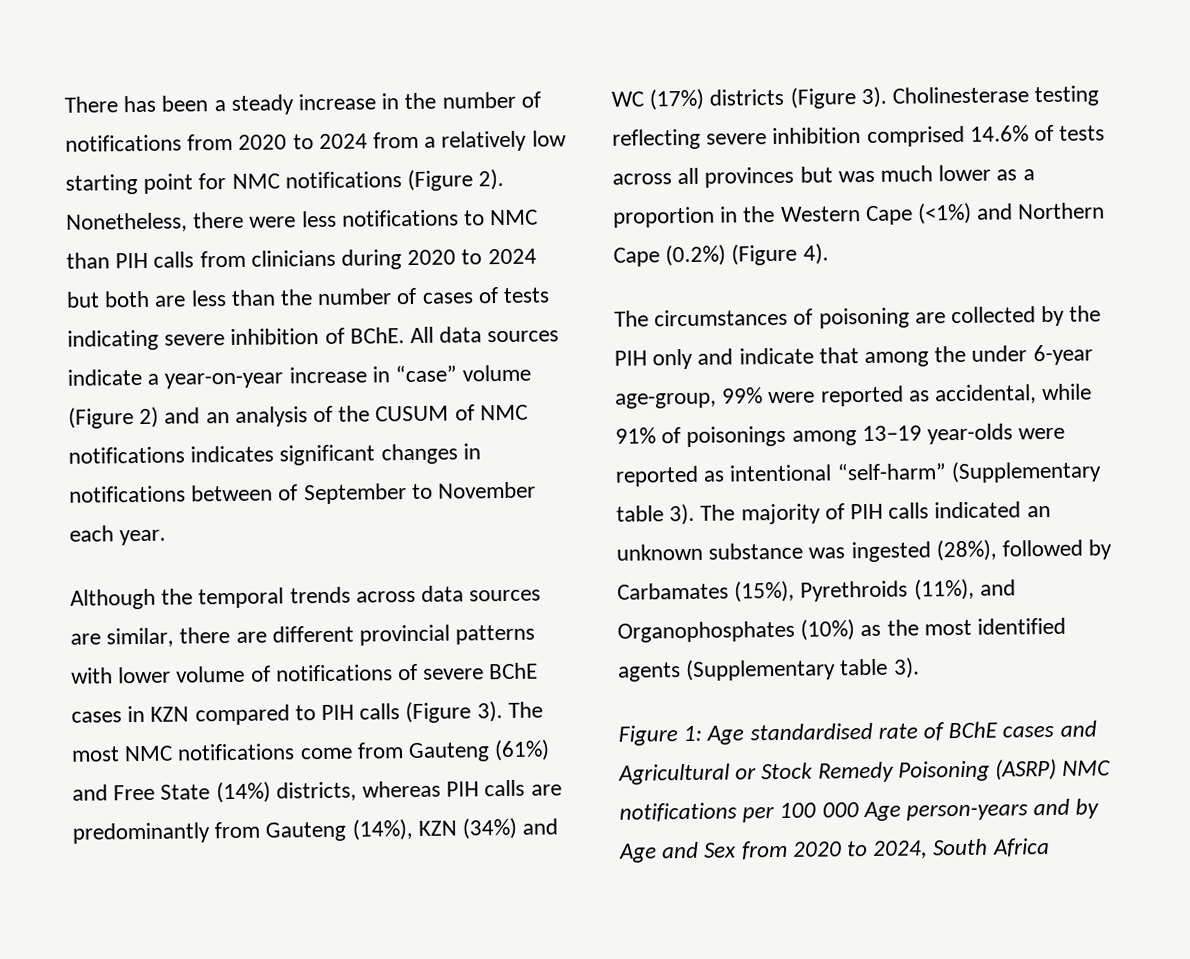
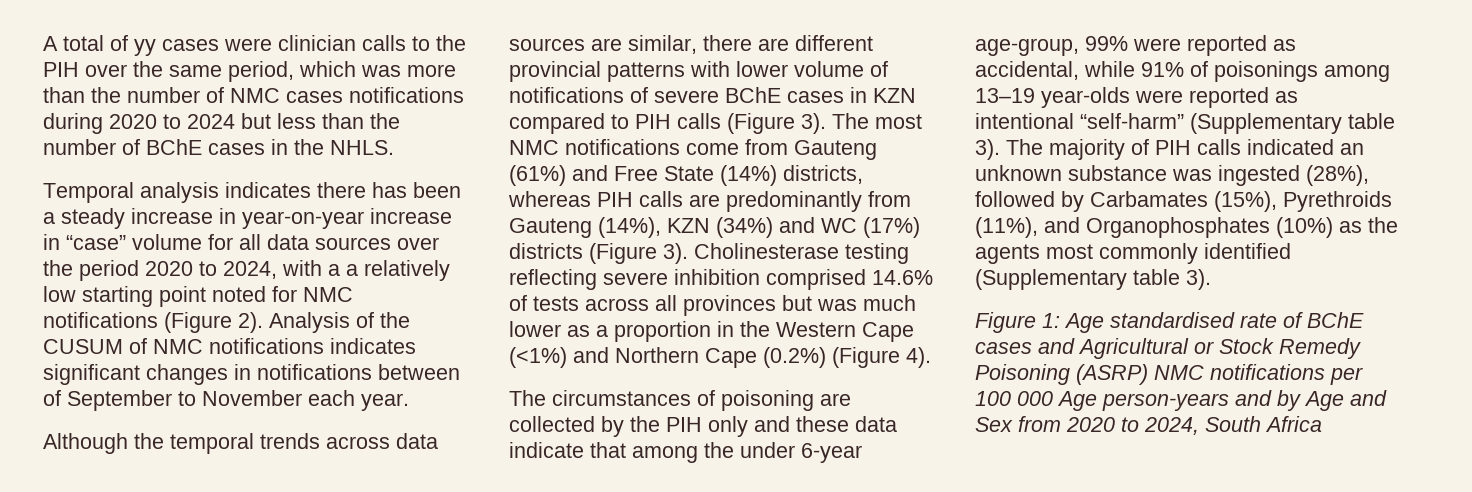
- There has been a steady increase in the number of notifications from 2020 to 2024 from a relatively low starting point for NMC notifications (Figure 2).
+ A total of yy cases were clinician calls to the PIH over the same period, which was more than the number of NMC cases notifications during 2020 to 2024 but less than the number of BChE cases in the NHLS.
+ Temporal analysis indicates there has been a steady increase in year-on-year increase in “case” volume for all data sources over the period 2020 to 2024, with a a relatively low starting point noted for NMC notifications (Figure 2).
- Nonetheless, there were less notifications to NMC than PIH calls from clinicians during 2020 to 2024 but both are less than the number of cases of tests indicating severe inhibition of BChE. All data sources indicate a year-on-year increase in “case” volume (Figure 2) and an analysis of the CUSUM of NMC notifications indicates significant changes in notifications between of September to November each year.
+ Analysis of the CUSUM of NMC notifications indicates significant changes in notifications between of September to November each year.
- The circumstances of poisoning are collected by the PIH only and indicate that among the under 6-year age-group, 99% were reported as accidental, while 91% of poisonings among 13–19 year-olds were reported as intentional “self-harm” (Supplementary table 3).
+ The circumstances of poisoning are collected by the PIH only and these data indicate that among the under 6-year age-group, 99% were reported as accidental, while 91% of poisonings among 13–19 year-olds were reported as intentional “self-harm” (Supplementary table 3).
- The majority of PIH calls indicated an unknown substance was ingested (28%), followed by Carbamates (15%), Pyrethroids (11%), and Organophosphates (10%) as the most identified agents (Supplementary table 3).
+ The majority of PIH calls indicated an unknown substance was ingested (28%), followed by Carbamates (15%), Pyrethroids (11%), and Organophosphates (10%) as the agents most commonly identified (Supplementary table 3).

